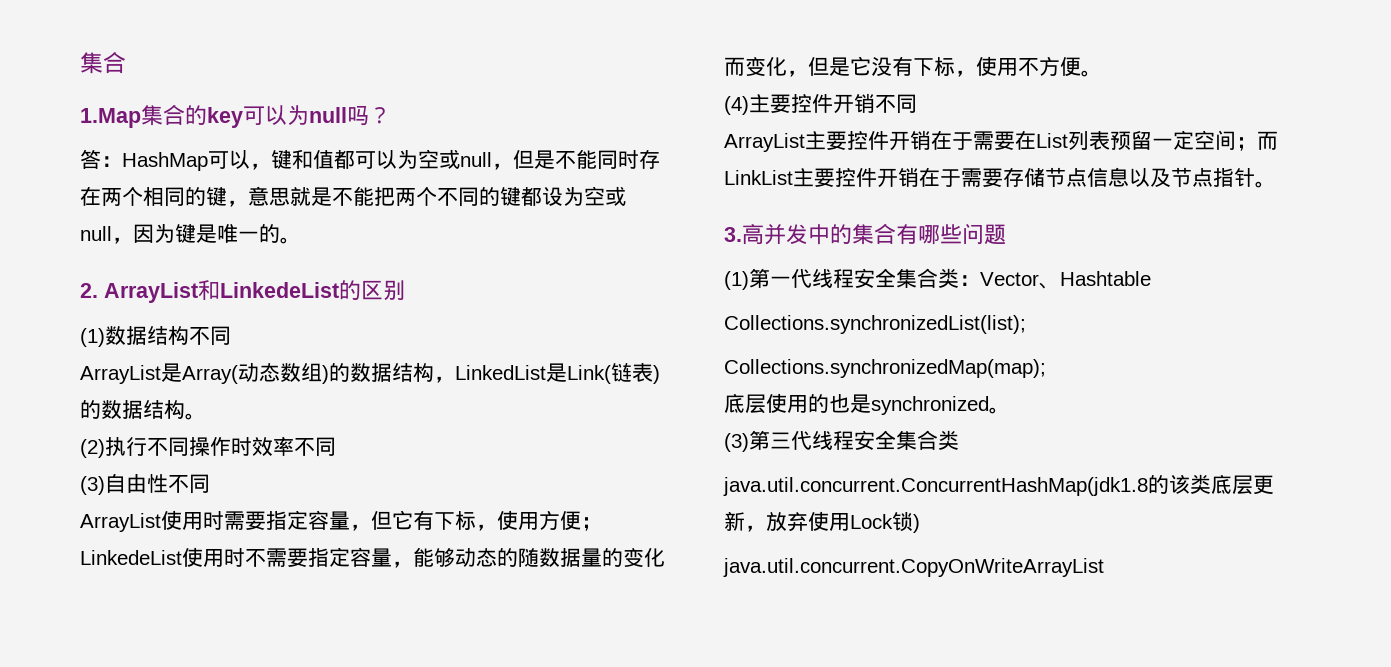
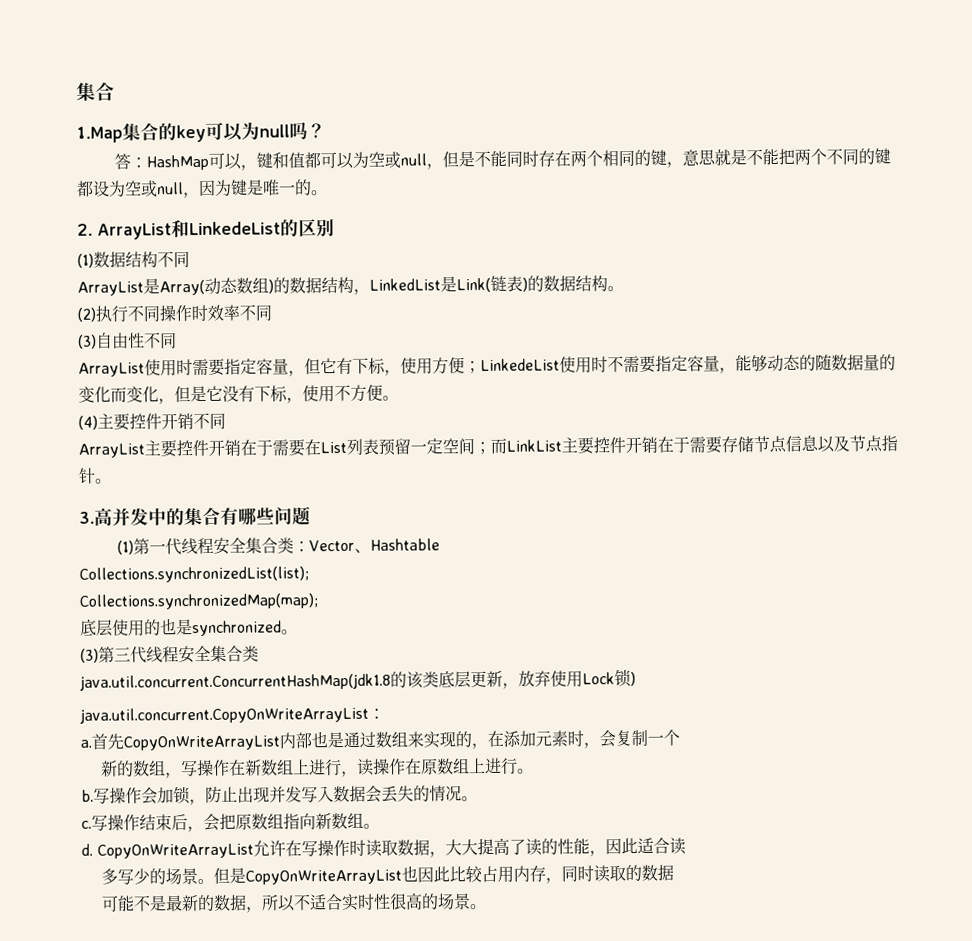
- java.util.concurrent.CopyOnWriteArrayList
+ java.util.concurrent.CopyOnWriteArrayList：
+ a.首先CopyOnWriteArrayList内部也是通过数组来实现的，在添加元素时，会复制一个
+ 新的数组，写操作在新数组上进行，读操作在原数组上进行。
+ b.写操作会加锁，防止出现并发写入数据会丢失的情况。
+ c.写操作结束后，会把原数组指向新数组。
+ d. CopyOnWriteArrayList允许在写操作时读取数据，大大提高了读的性能，因此适合读
+ 多写少的场景。但是CopyOnWriteArrayList也因此比较占用内存，同时读取的数据
+ 可能不是最新的数据，所以不适合实时性很高的场景。

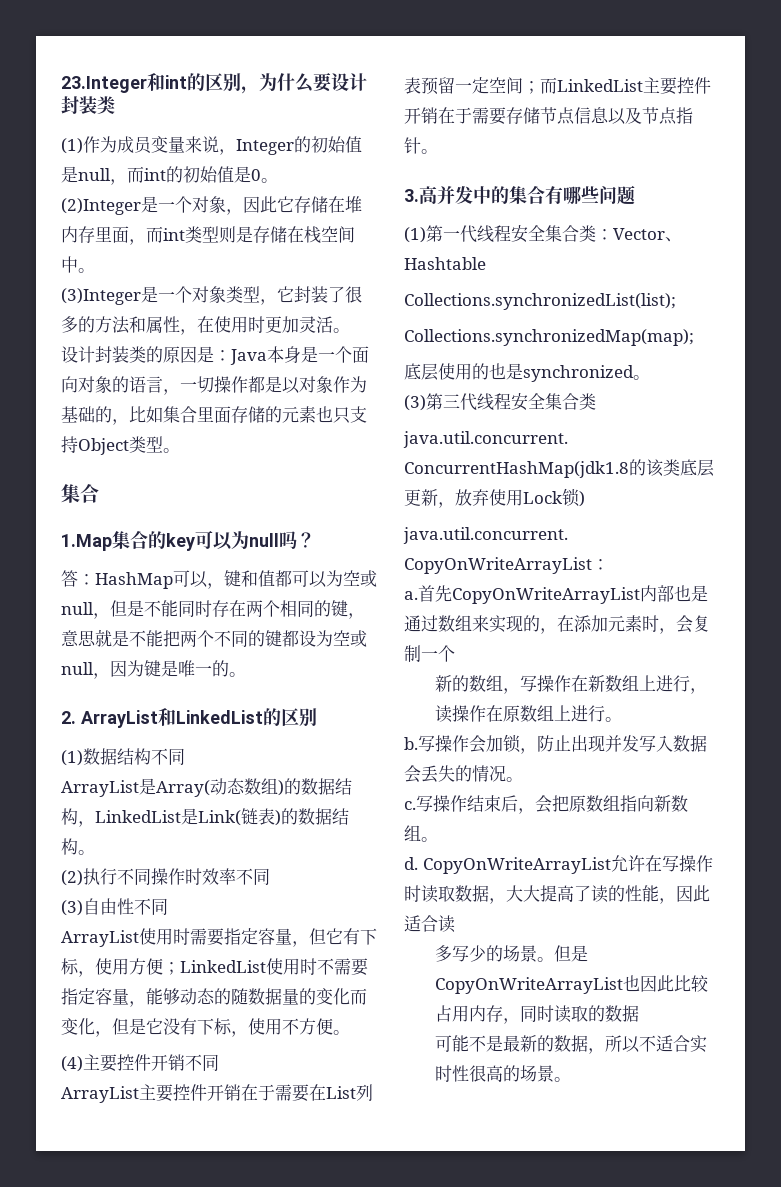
+ 23.Integer和int的区别，为什么要设计封装类
+ (1)作为成员变量来说，Integer的初始值是null，而int的初始值是0。
+ (2)Integer是一个对象，因此它存储在堆内存里面，而int类型则是存储在栈空间中。
+ (3)Integer是一个对象类型，它封装了很多的方法和属性，在使用时更加灵活。
+ 设计封装类的原因是：Java本身是一个面向对象的语言，一切操作都是以对象作为基础的，比如集合里面存储的元素也只支持Object类型。
- 2. ArrayList和LinkedeList的区别
+ 2. ArrayList和LinkedList的区别
- ArrayList使用时需要指定容量，但它有下标，使用方便；LinkedeList使用时不需要指定容量，能够动态的随数据量的变化而变化，但是它没有下标，使用不方便。
+ ArrayList使用时需要指定容量，但它有下标，使用方便；LinkedList使用时不需要指定容量，能够动态的随数据量的变化而变化，但是它没有下标，使用不方便。
- ArrayList主要控件开销在于需要在List列表预留一定空间；而LinkList主要控件开销在于需要存储节点信息以及节点指针。
+ ArrayList主要控件开销在于需要在List列表预留一定空间；而LinkedList主要控件开销在于需要存储节点信息以及节点指针。

